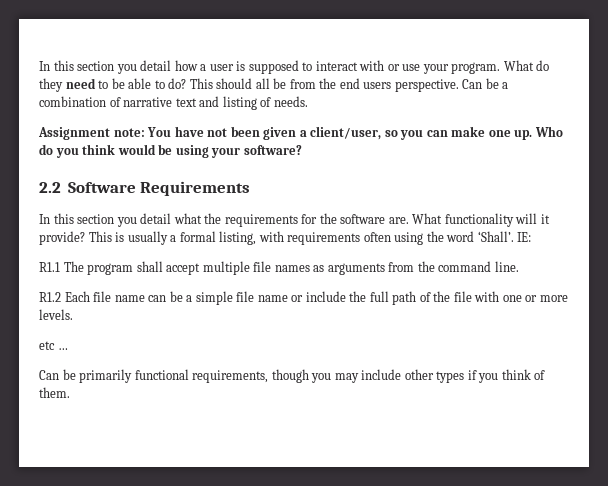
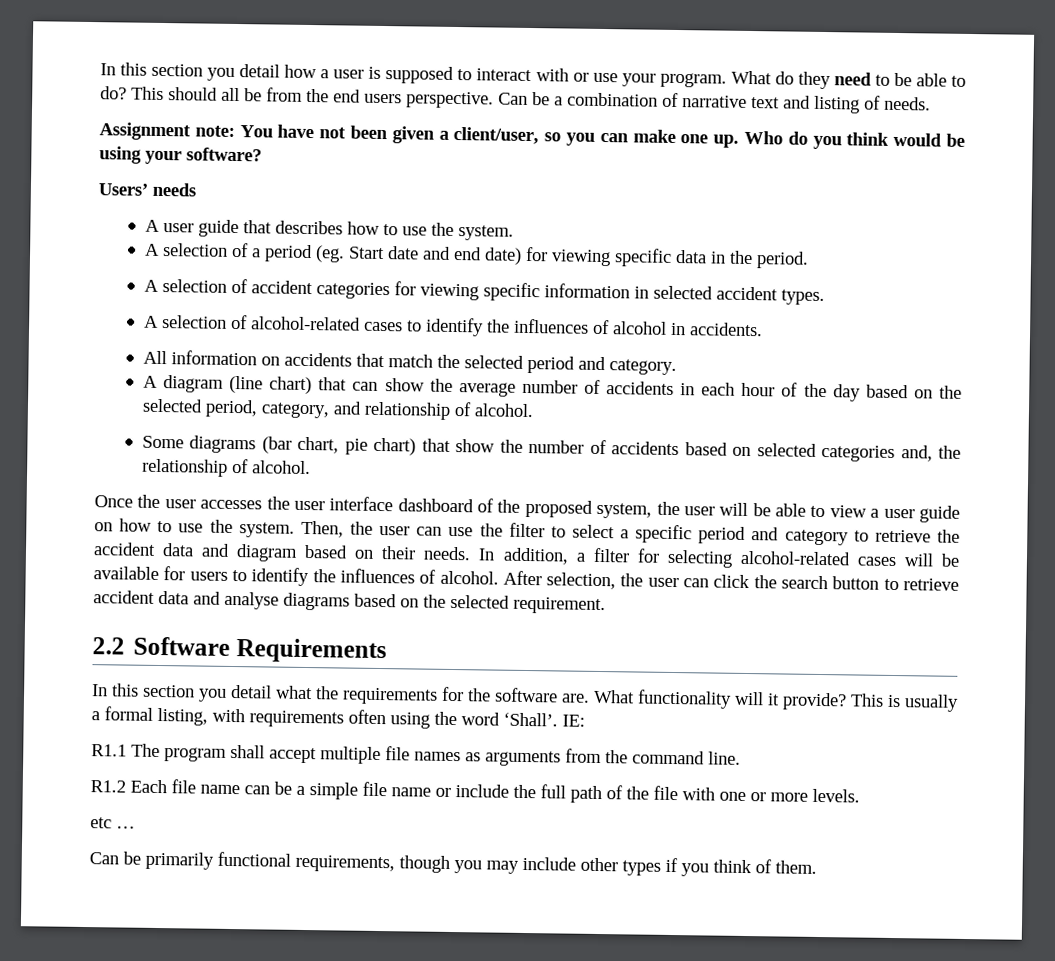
+ Users’ needs
+ A user guide that describes how to use the system.
+ A selection of a period (eg. Start date and end date) for viewing specific data in the period.
+ A selection of accident categories for viewing specific information in selected accident types.
+ A selection of alcohol-related cases to identify the influences of alcohol in accidents.
+ All information on accidents that match the selected period and category.
+ A diagram (line chart) that can show the average number of accidents in each hour of the day based on the selected period, category, and relationship of alcohol.
+ Some diagrams (bar chart, pie chart) that show the number of accidents based on selected categories and, the relationship of alcohol.
+ Once the user accesses the user interface dashboard of the proposed system, the user will be able to view a user guide on how to use the system. Then, the user can use the filter to select a specific period and category to retrieve the accident data and diagram based on their needs. In addition, a filter for selecting alcohol-related cases will be available for users to identify the influences of alcohol. After selection, the user can click the search button to retrieve accident data and analyse diagrams based on the selected requirement.

